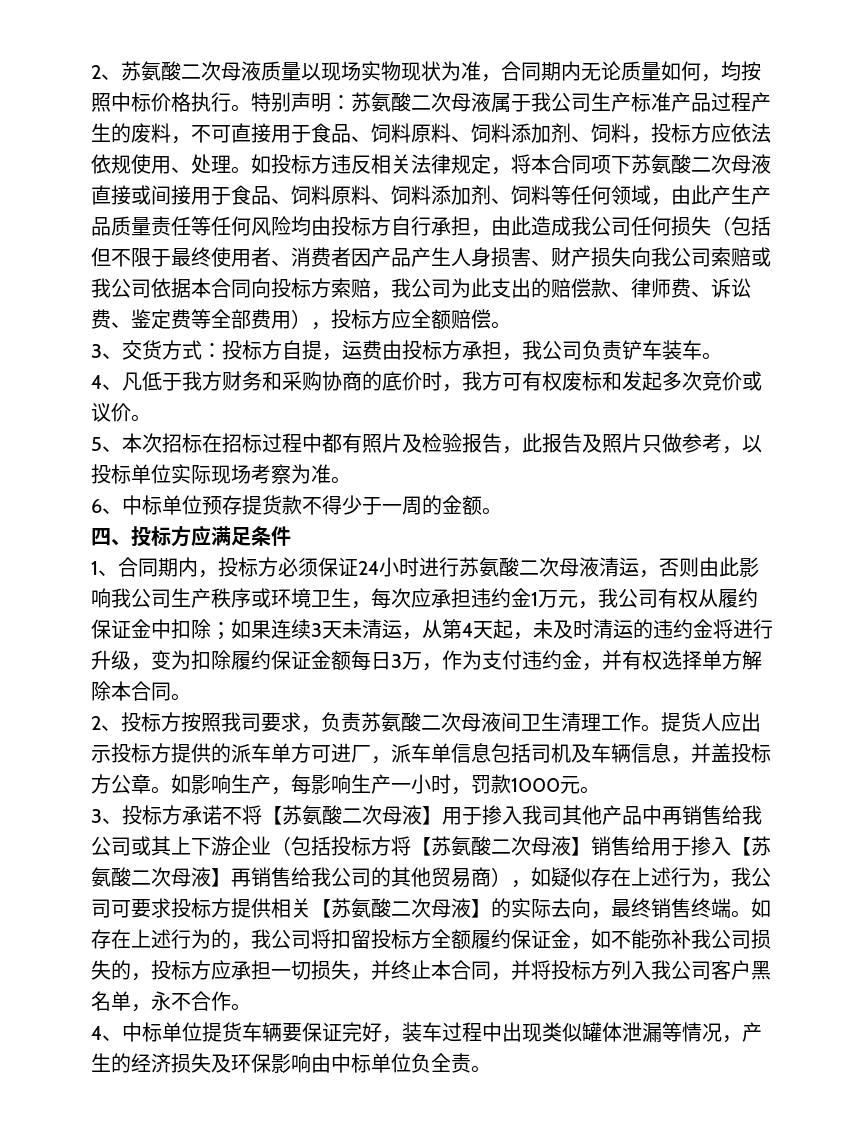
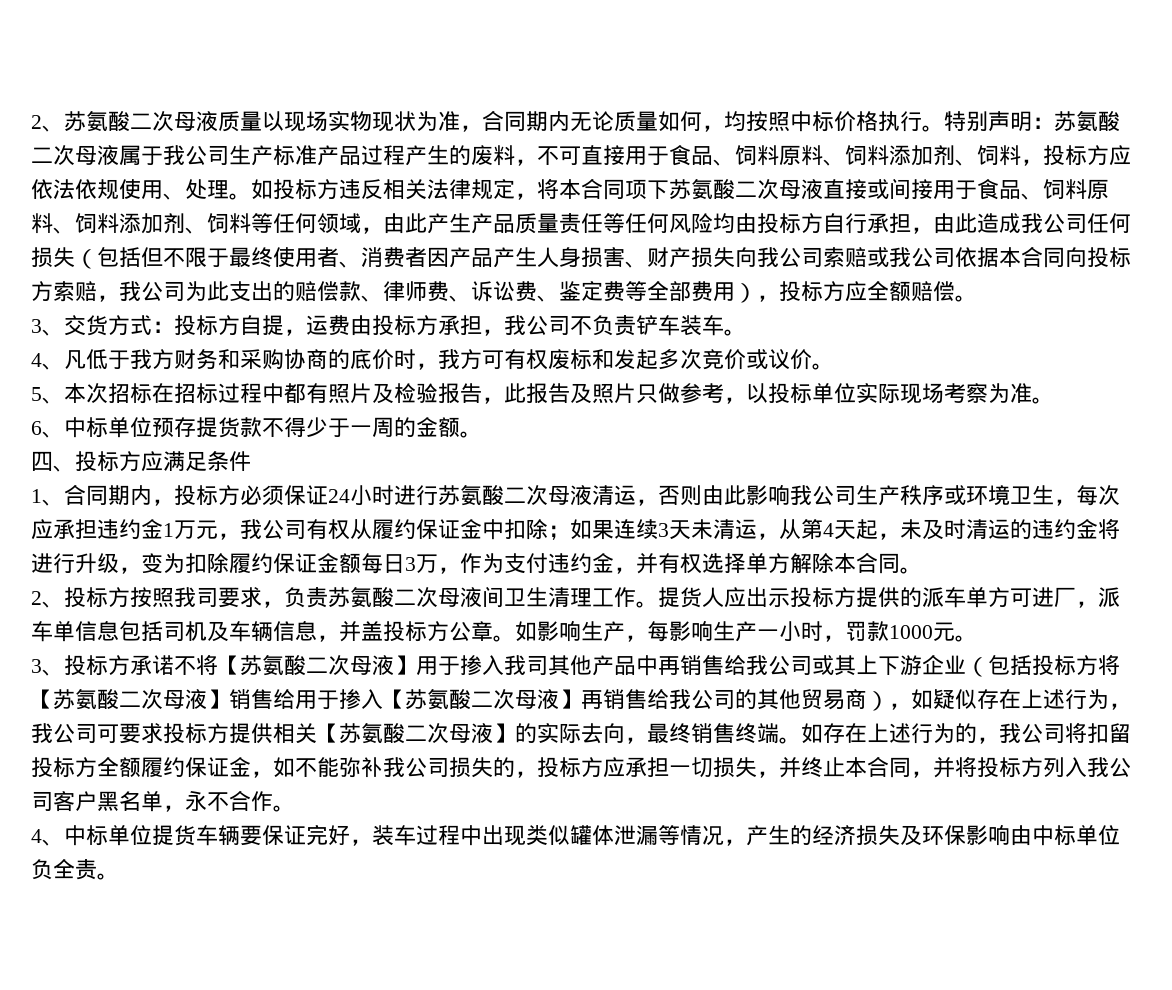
- 3、交货方式：投标方自提，运费由投标方承担，我公司负责铲车装车。
+ 3、交货方式：投标方自提，运费由投标方承担，我公司不负责铲车装车。

